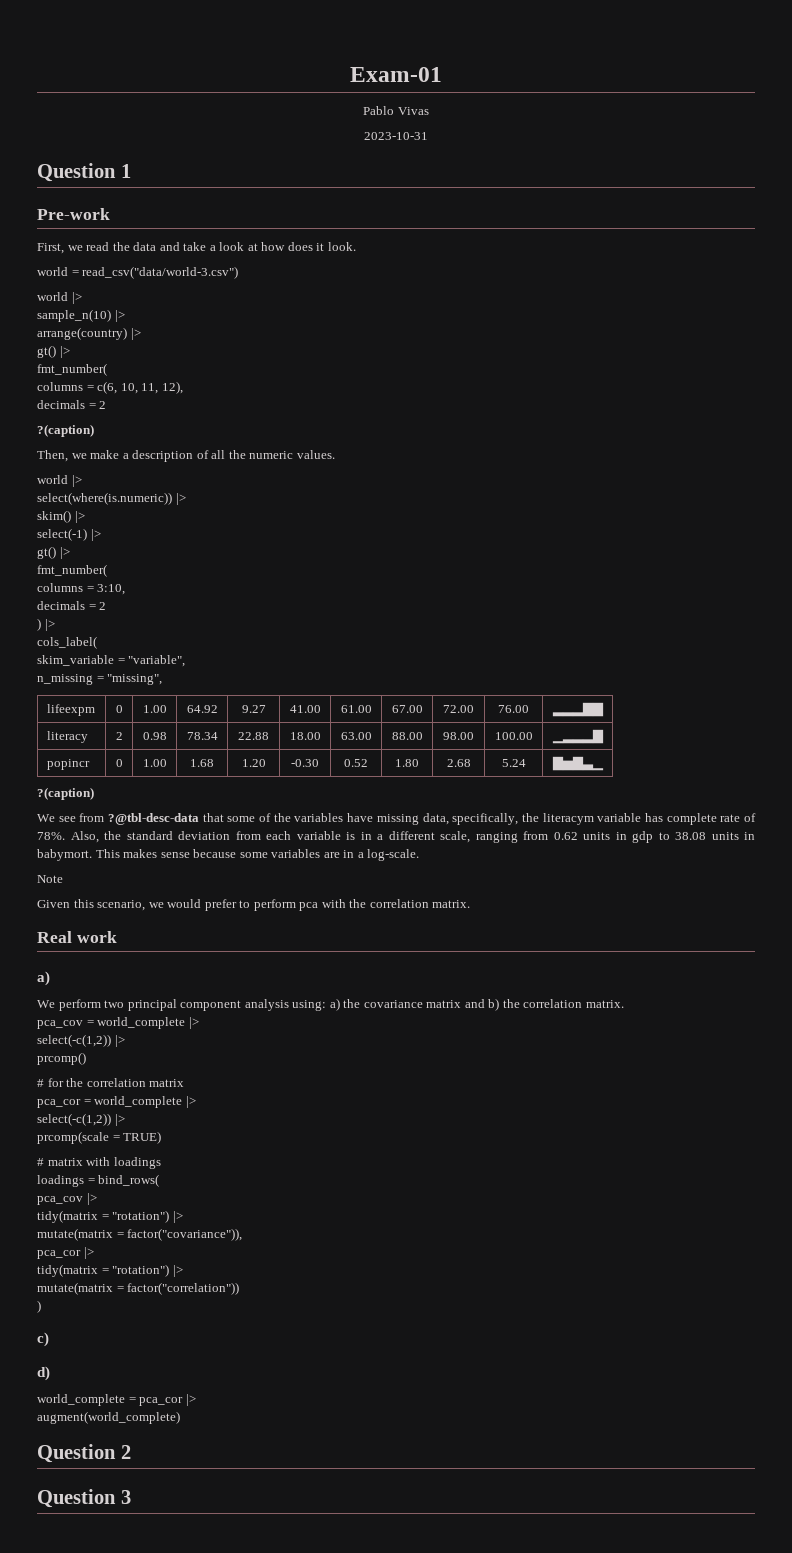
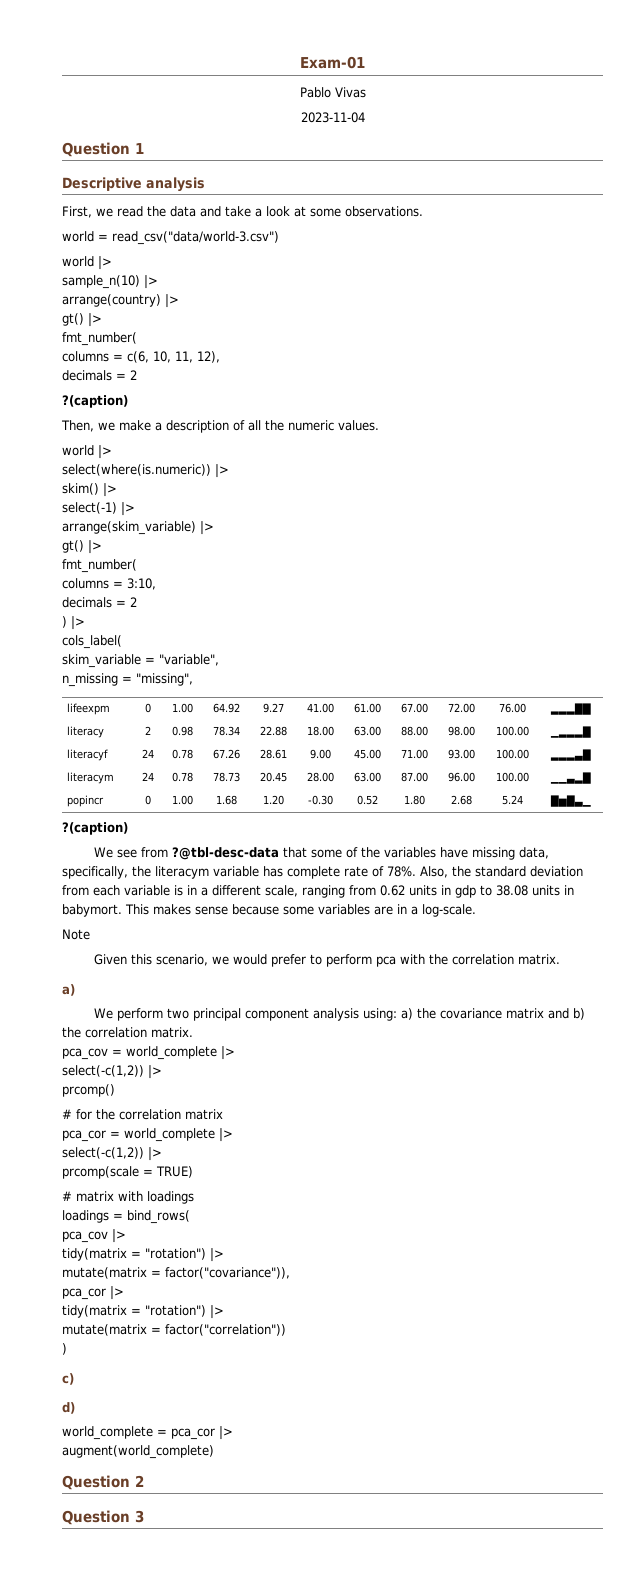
- 2023-10-31
+ 2023-11-04
- Pre-work
+ Descriptive analysis
- First, we read the data and take a look at how does it look.
+ First, we read the data and take a look at some observations.
+ arrange(skim_variable) |>
+ literacyf | 24 | 0.78 | 67.26 | 28.61 | 9.00 | 45.00 | 71.00 | 93.00 | 100.00 | ▂▂▂▃▇
+ literacym | 24 | 0.78 | 78.73 | 20.45 | 28.00 | 63.00 | 87.00 | 96.00 | 100.00 | ▁▁▃▂▇
- Real work

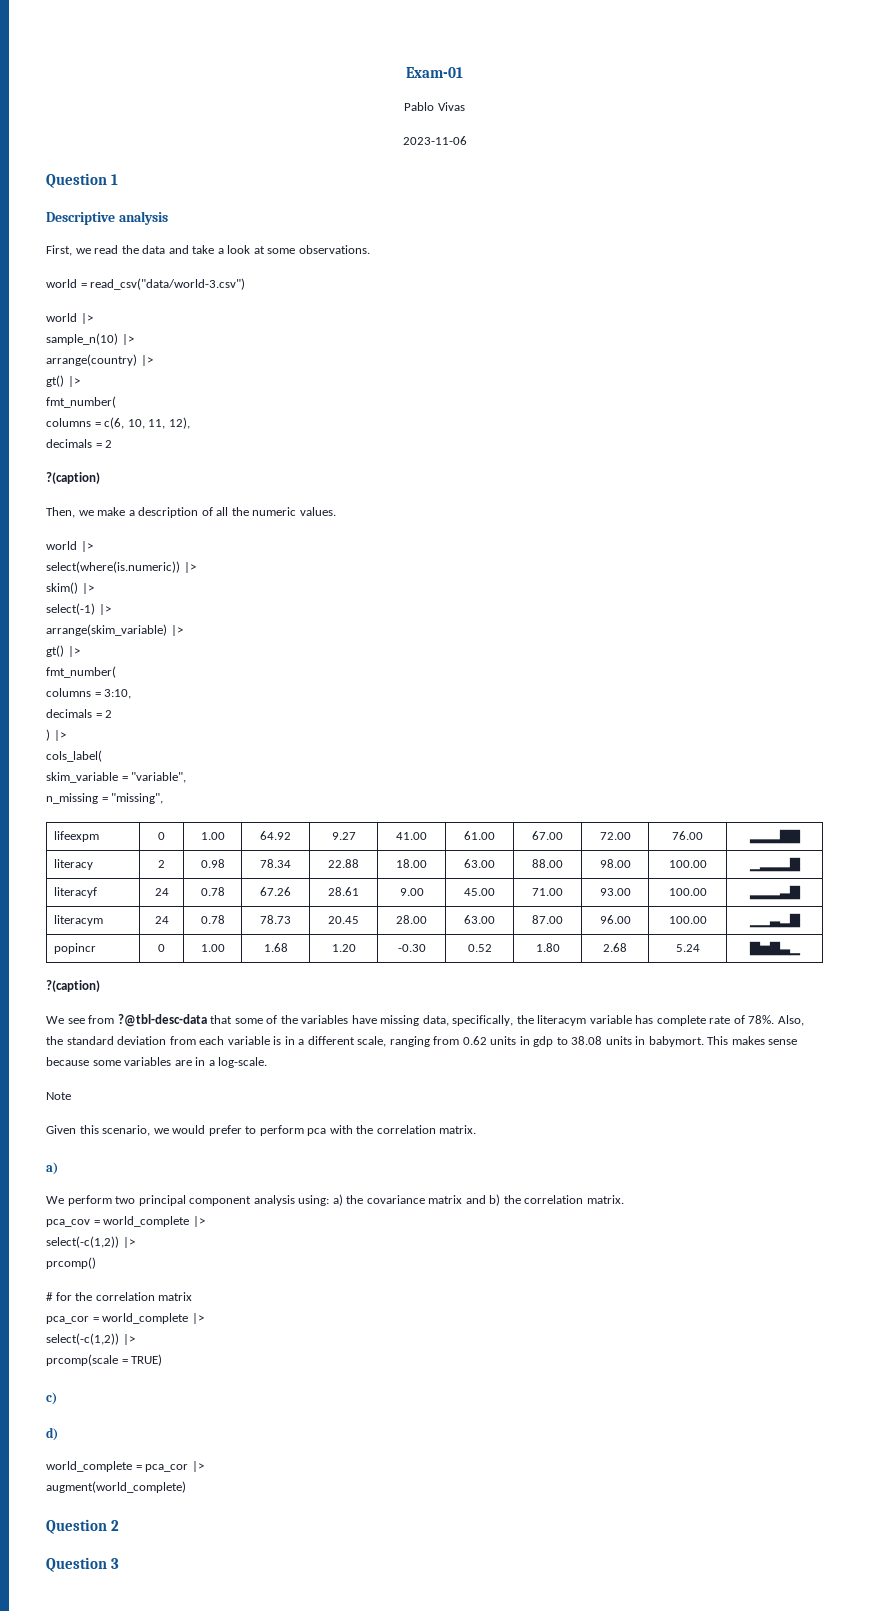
- 2023-11-04
+ 2023-11-06
- # matrix with loadings
- loadings = bind_rows(
- pca_cov |>
- tidy(matrix = "rotation") |>
- mutate(matrix = factor("covariance")),
- pca_cor |>
- tidy(matrix = "rotation") |>
- mutate(matrix = factor("correlation"))
- )

